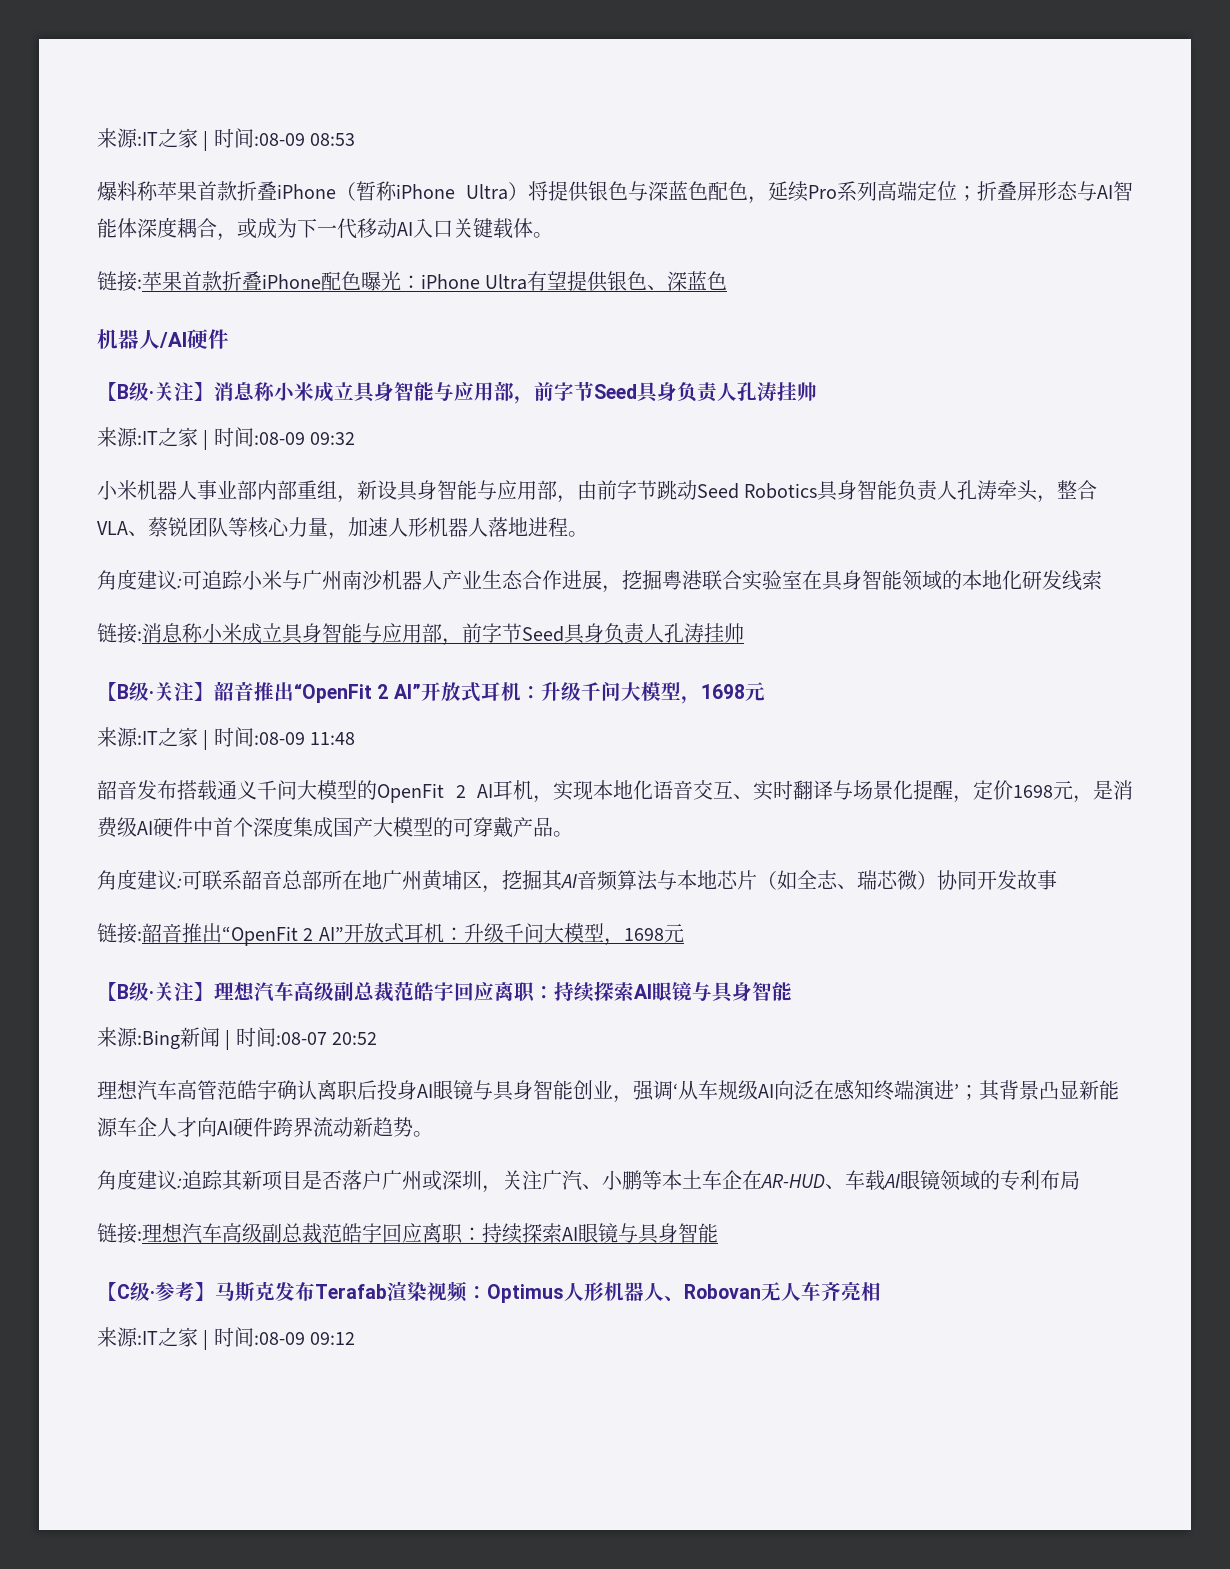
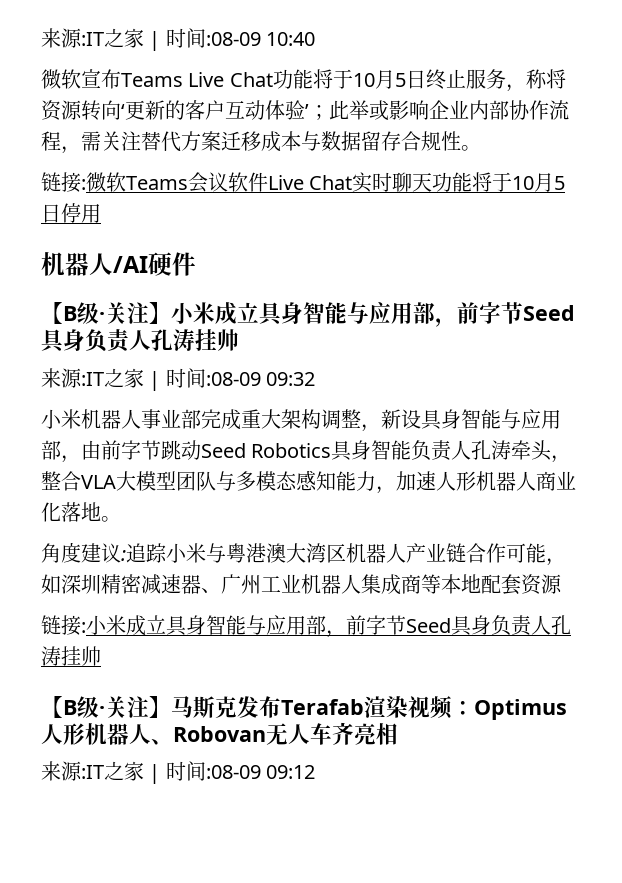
- 来源:IT之家 | 时间:08-09 08:53
- 爆料称苹果首款折叠iPhone（暂称iPhone Ultra）将提供银色与深蓝色配色，延续Pro系列高端定位；折叠屏形态与AI智能体深度耦合，或成为下一代移动AI入口关键载体。
- 链接:苹果首款折叠iPhone配色曝光：iPhone Ultra有望提供银色、深蓝色
+ 来源:IT之家 | 时间:08-09 10:40
+ 微软宣布Teams Live Chat功能将于10月5日终止服务，称将资源转向‘更新的客户互动体验’；此举或影响企业内部协作流程，需关注替代方案迁移成本与数据留存合规性。
+ 链接:微软Teams会议软件Live Chat实时聊天功能将于10月5日停用
- 【B级·关注】消息称小米成立具身智能与应用部，前字节Seed具身负责人孔涛挂帅
+ 【B级·关注】小米成立具身智能与应用部，前字节Seed具身负责人孔涛挂帅
- 小米机器人事业部内部重组，新设具身智能与应用部，由前字节跳动Seed Robotics具身智能负责人孔涛牵头，整合VLA、蔡锐团队等核心力量，加速人形机器人落地进程。
- 角度建议:可追踪小米与广州南沙机器人产业生态合作进展，挖掘粤港联合实验室在具身智能领域的本地化研发线索
- 链接:消息称小米成立具身智能与应用部，前字节Seed具身负责人孔涛挂帅
+ 小米机器人事业部完成重大架构调整，新设具身智能与应用部，由前字节跳动Seed Robotics具身智能负责人孔涛牵头，整合VLA大模型团队与多模态感知能力，加速人形机器人商业化落地。
+ 角度建议:追踪小米与粤港澳大湾区机器人产业链合作可能，如深圳精密减速器、广州工业机器人集成商等本地配套资源
+ 链接:小米成立具身智能与应用部，前字节Seed具身负责人孔涛挂帅
- 【B级·关注】韶音推出“OpenFit 2 AI”开放式耳机：升级千问大模型，1698元
- 来源:IT之家 | 时间:08-09 11:48
- 韶音发布搭载通义千问大模型的OpenFit 2 AI耳机，实现本地化语音交互、实时翻译与场景化提醒，定价1698元，是消费级AI硬件中首个深度集成国产大模型的可穿戴产品。
- 角度建议:可联系韶音总部所在地广州黄埔区，挖掘其AI音频算法与本地芯片（如全志、瑞芯微）协同开发故事
- 链接:韶音推出“OpenFit 2 AI”开放式耳机：升级千问大模型，1698元
- 【B级·关注】理想汽车高级副总裁范皓宇回应离职：持续探索AI眼镜与具身智能
- 来源:Bing新闻 | 时间:08-07 20:52
- 理想汽车高管范皓宇确认离职后投身AI眼镜与具身智能创业，强调‘从车规级AI向泛在感知终端演进’；其背景凸显新能源车企人才向AI硬件跨界流动新趋势。
- 角度建议:追踪其新项目是否落户广州或深圳，关注广汽、小鹏等本土车企在AR-HUD、车载AI眼镜领域的专利布局
- 链接:理想汽车高级副总裁范皓宇回应离职：持续探索AI眼镜与具身智能
- 【C级·参考】马斯克发布Terafab渲染视频：Optimus人形机器人、Robovan无人车齐亮相
+ 【B级·关注】马斯克发布Terafab渲染视频：Optimus人形机器人、Robovan无人车齐亮相

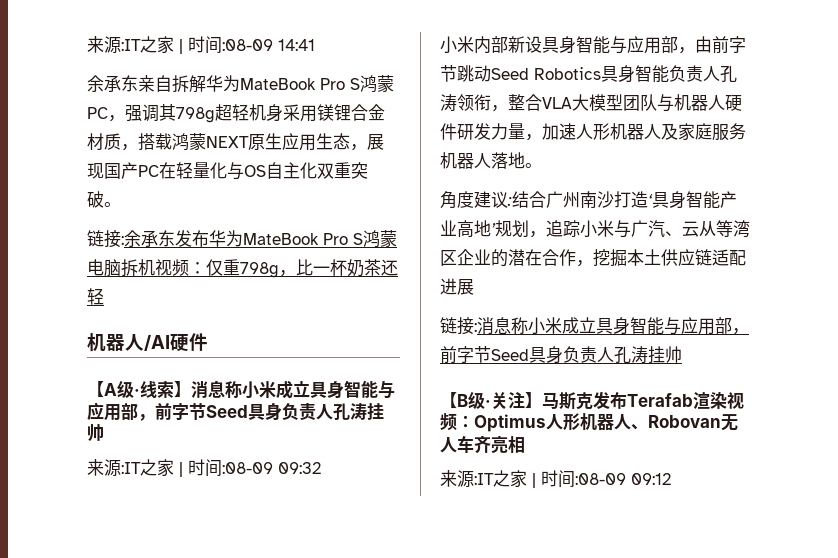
- 来源:IT之家 | 时间:08-09 10:40
- 微软宣布Teams Live Chat功能将于10月5日终止服务，称将资源转向‘更新的客户互动体验’；此举或影响企业内部协作流程，需关注替代方案迁移成本与数据留存合规性。
- 链接:微软Teams会议软件Live Chat实时聊天功能将于10月5日停用
+ 来源:IT之家 | 时间:08-09 14:41
+ 余承东亲自拆解华为MateBook Pro S鸿蒙PC，强调其798g超轻机身采用镁锂合金材质，搭载鸿蒙NEXT原生应用生态，展现国产PC在轻量化与OS自主化双重突破。
+ 链接:余承东发布华为MateBook Pro S鸿蒙电脑拆机视频：仅重798g，比一杯奶茶还轻
- 【B级·关注】小米成立具身智能与应用部，前字节Seed具身负责人孔涛挂帅
+ 【A级·线索】消息称小米成立具身智能与应用部，前字节Seed具身负责人孔涛挂帅
- 小米机器人事业部完成重大架构调整，新设具身智能与应用部，由前字节跳动Seed Robotics具身智能负责人孔涛牵头，整合VLA大模型团队与多模态感知能力，加速人形机器人商业化落地。
+ 小米内部新设具身智能与应用部，由前字节跳动Seed Robotics具身智能负责人孔涛领衔，整合VLA大模型团队与机器人硬件研发力量，加速人形机器人及家庭服务机器人落地。
- 角度建议:追踪小米与粤港澳大湾区机器人产业链合作可能，如深圳精密减速器、广州工业机器人集成商等本地配套资源
- 链接:小米成立具身智能与应用部，前字节Seed具身负责人孔涛挂帅
+ 角度建议:结合广州南沙打造‘具身智能产业高地’规划，追踪小米与广汽、云从等湾区企业的潜在合作，挖掘本土供应链适配进展
+ 链接:消息称小米成立具身智能与应用部，前字节Seed具身负责人孔涛挂帅

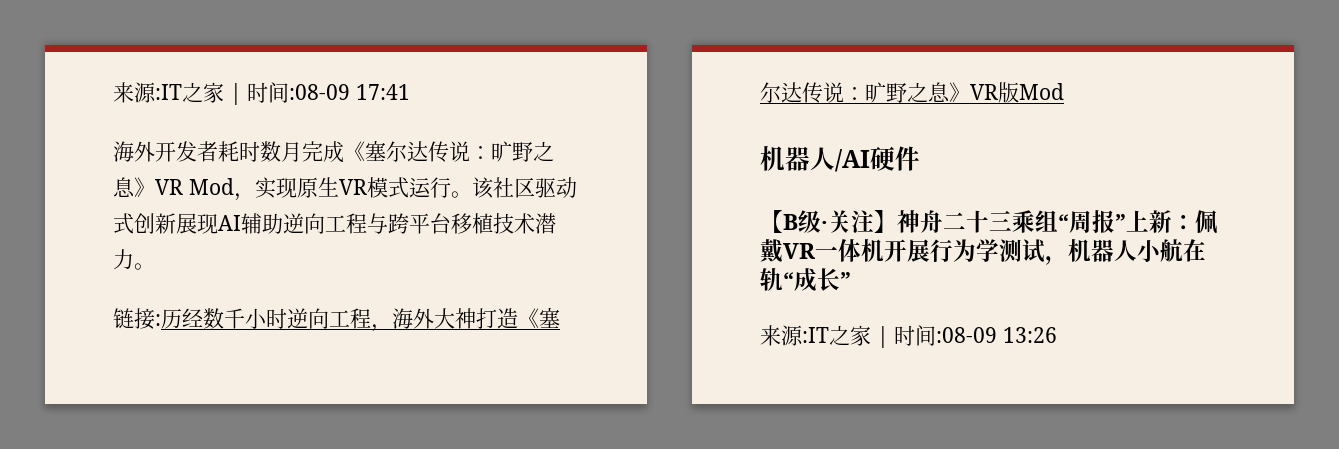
- 来源:IT之家 | 时间:08-09 14:41
- 余承东亲自拆解华为MateBook Pro S鸿蒙PC，强调其798g超轻机身采用镁锂合金材质，搭载鸿蒙NEXT原生应用生态，展现国产PC在轻量化与OS自主化双重突破。
- 链接:余承东发布华为MateBook Pro S鸿蒙电脑拆机视频：仅重798g，比一杯奶茶还轻
+ 来源:IT之家 | 时间:08-09 17:41
+ 海外开发者耗时数月完成《塞尔达传说：旷野之息》VR Mod，实现原生VR模式运行。该社区驱动式创新展现AI辅助逆向工程与跨平台移植技术潜力。
+ 链接:历经数千小时逆向工程，海外大神打造《塞尔达传说：旷野之息》VR版Mod
  机器人/AI硬件
- 【A级·线索】消息称小米成立具身智能与应用部，前字节Seed具身负责人孔涛挂帅
- 来源:IT之家 | 时间:08-09 09:32
- 小米内部新设具身智能与应用部，由前字节跳动Seed Robotics具身智能负责人孔涛领衔，整合VLA大模型团队与机器人硬件研发力量，加速人形机器人及家庭服务机器人落地。
- 角度建议:结合广州南沙打造‘具身智能产业高地’规划，追踪小米与广汽、云从等湾区企业的潜在合作，挖掘本土供应链适配进展
- 链接:消息称小米成立具身智能与应用部，前字节Seed具身负责人孔涛挂帅
- 【B级·关注】马斯克发布Terafab渲染视频：Optimus人形机器人、Robovan无人车齐亮相
- 来源:IT之家 | 时间:08-09 09:12
+ 【B级·关注】神舟二十三乘组“周报”上新：佩戴VR一体机开展行为学测试，机器人小航在轨“成长”
+ 来源:IT之家 | 时间:08-09 13:26

